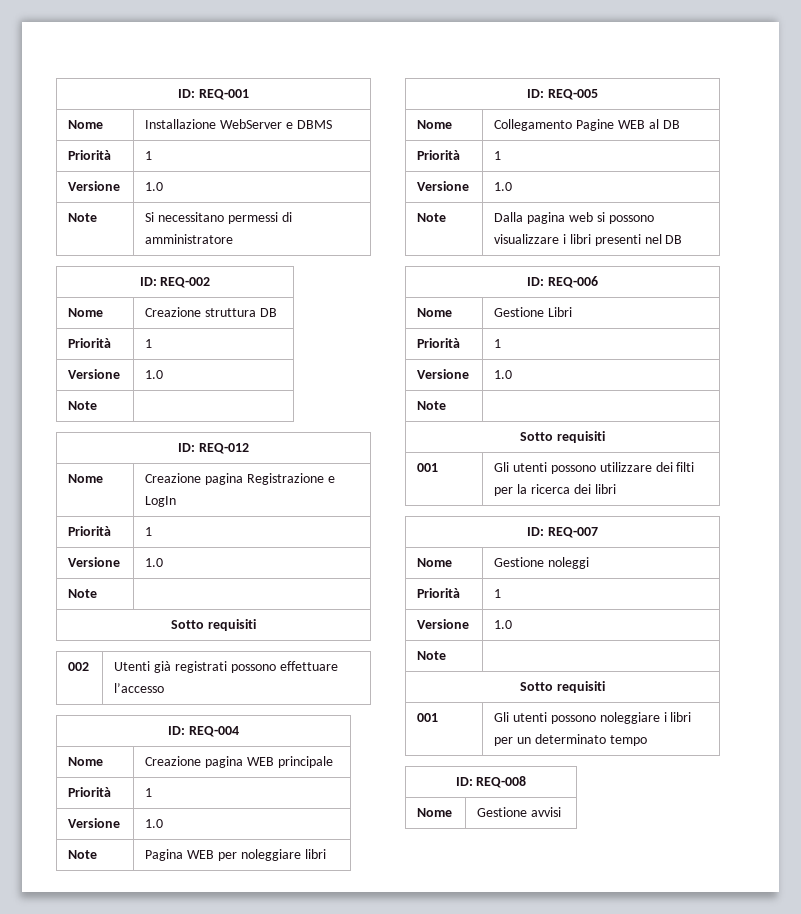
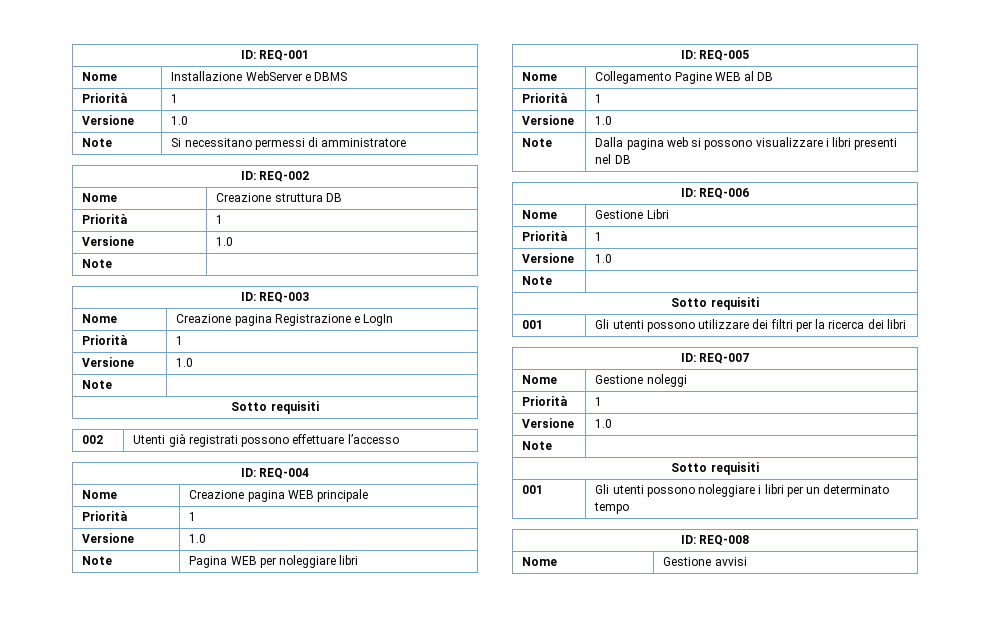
- ID: REQ-012
+ ID: REQ-003
- 001 | Gli utenti possono utilizzare dei filti per la ricerca dei libri
+ 001 | Gli utenti possono utilizzare dei filtri per la ricerca dei libri

